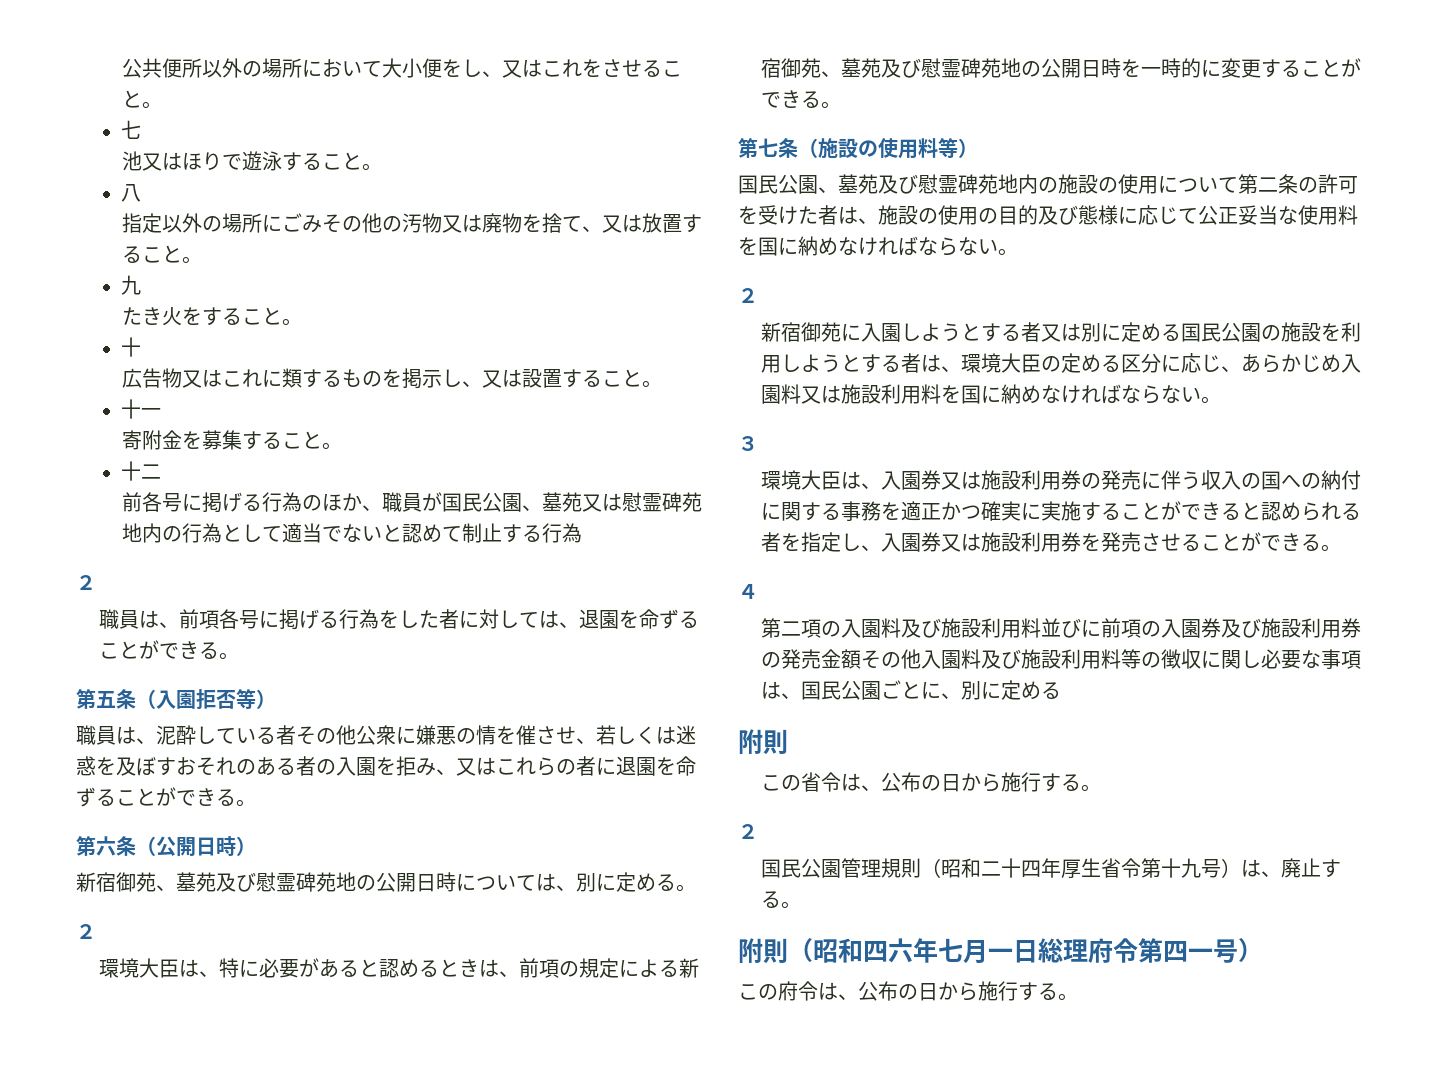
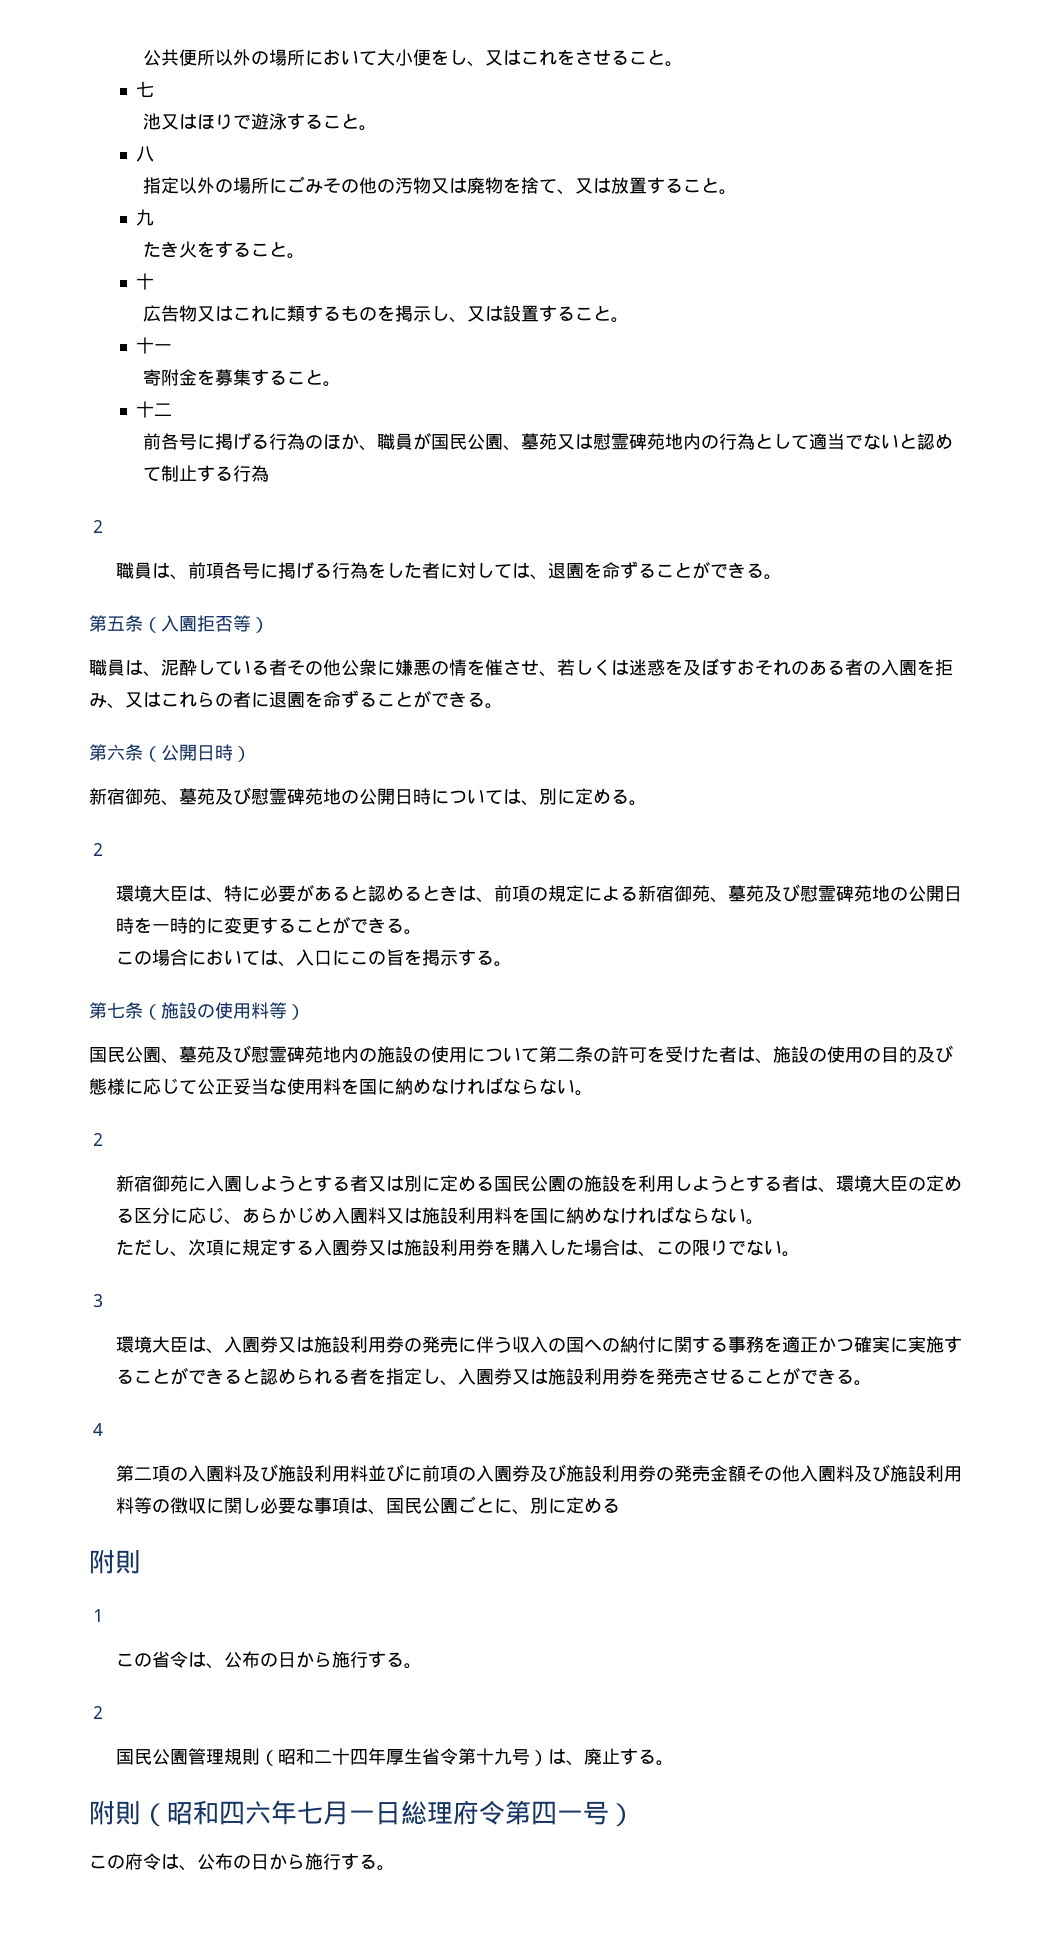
+ この場合においては、入口にこの旨を掲示する。
+ ただし、次項に規定する入園券又は施設利用券を購入した場合は、この限りでない。
+ １

